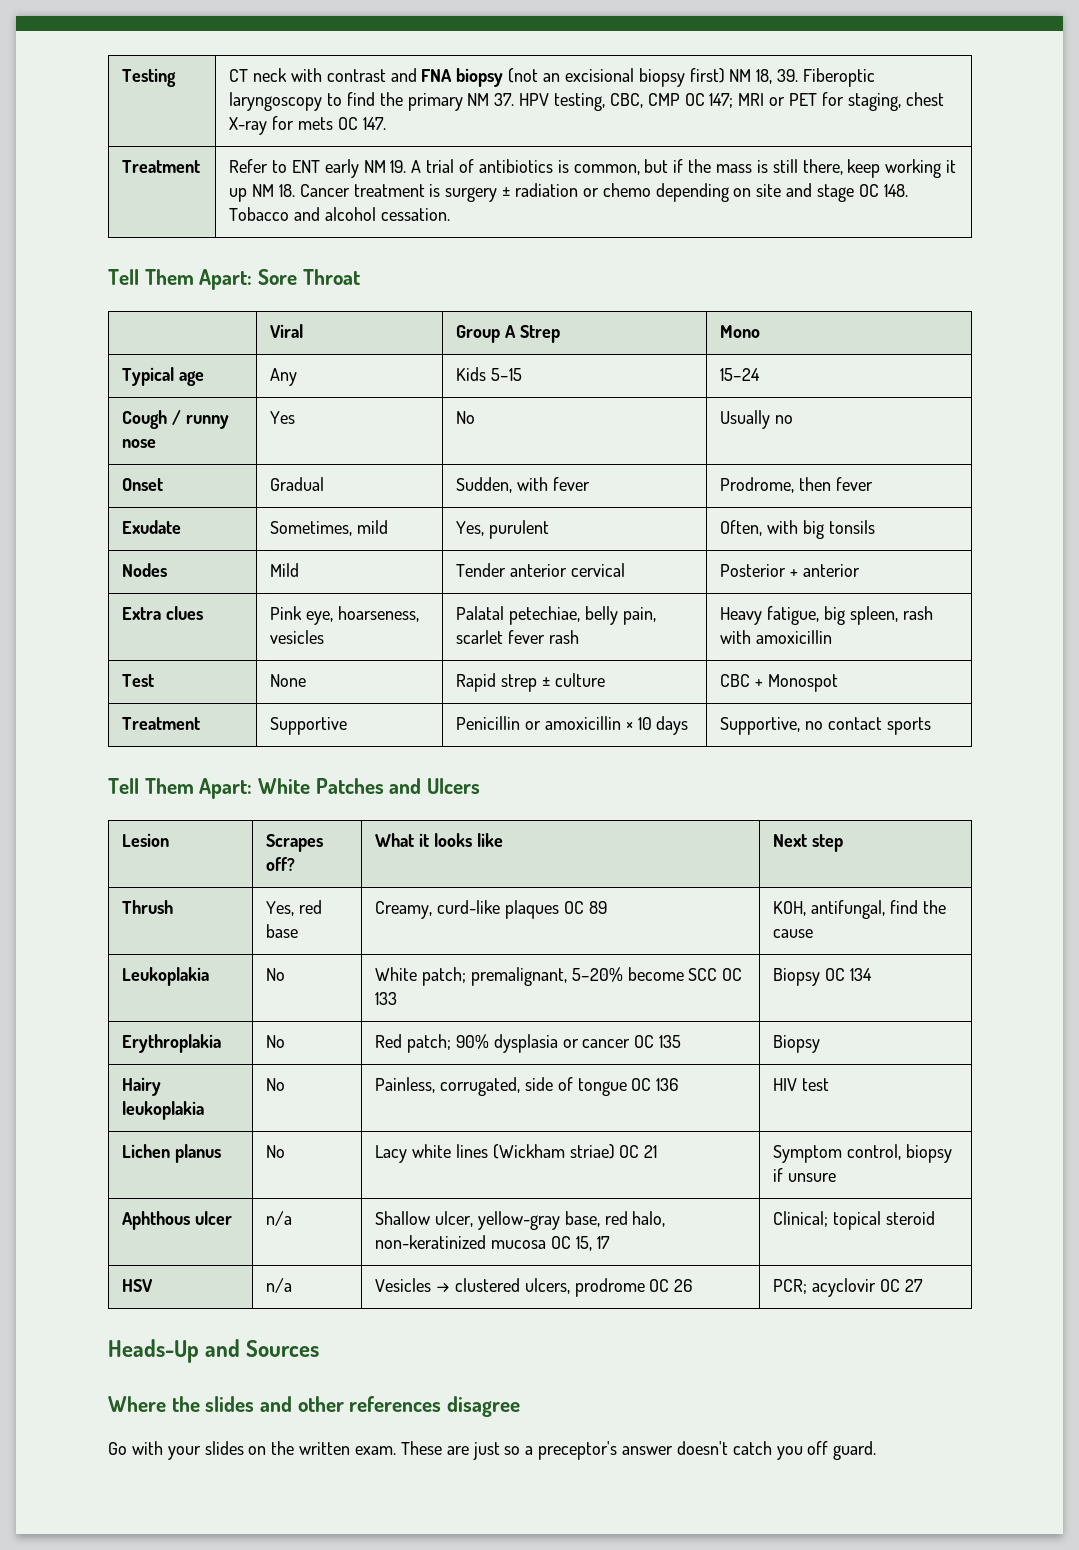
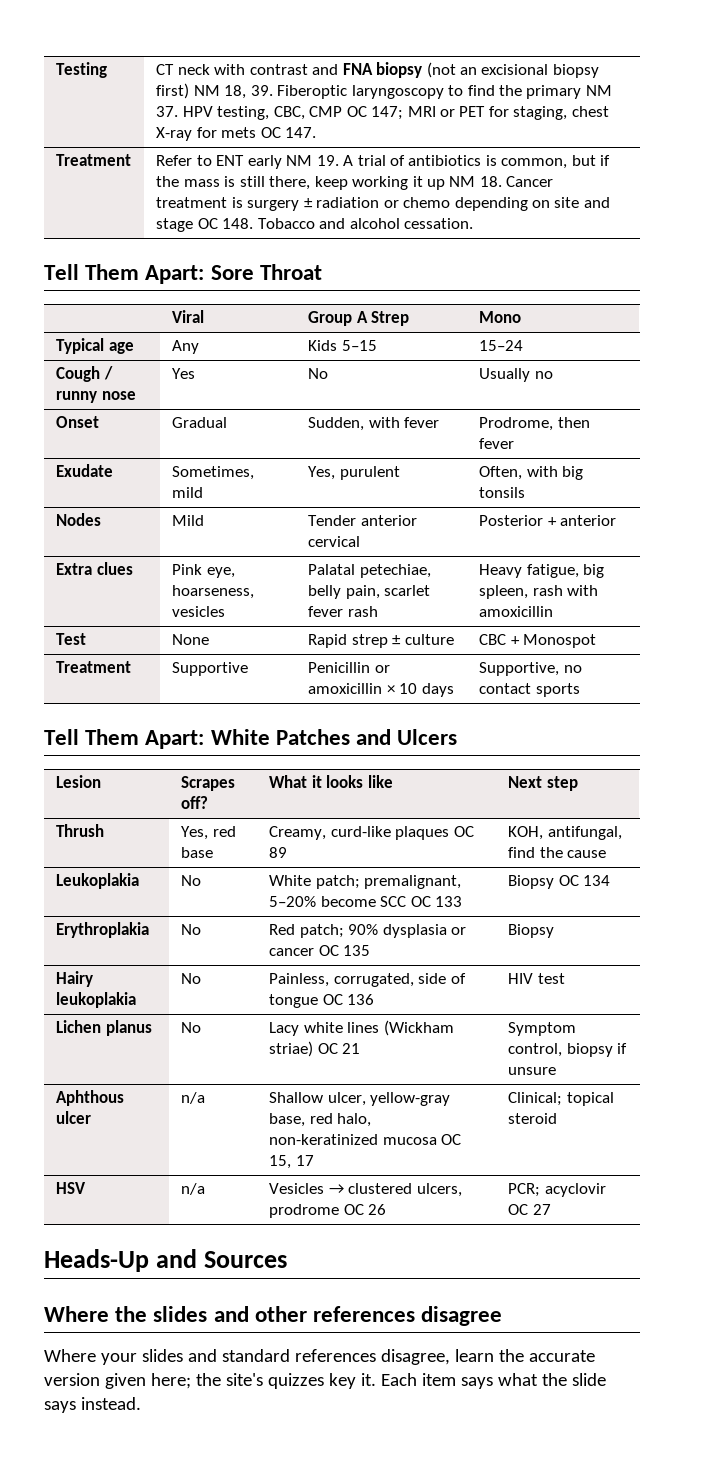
- Go with your slides on the written exam. These are just so a preceptor's answer doesn't catch you off guard.
+ Where your slides and standard references disagree, learn the accurate version given here; the site's quizzes key it. Each item says what the slide says instead.

